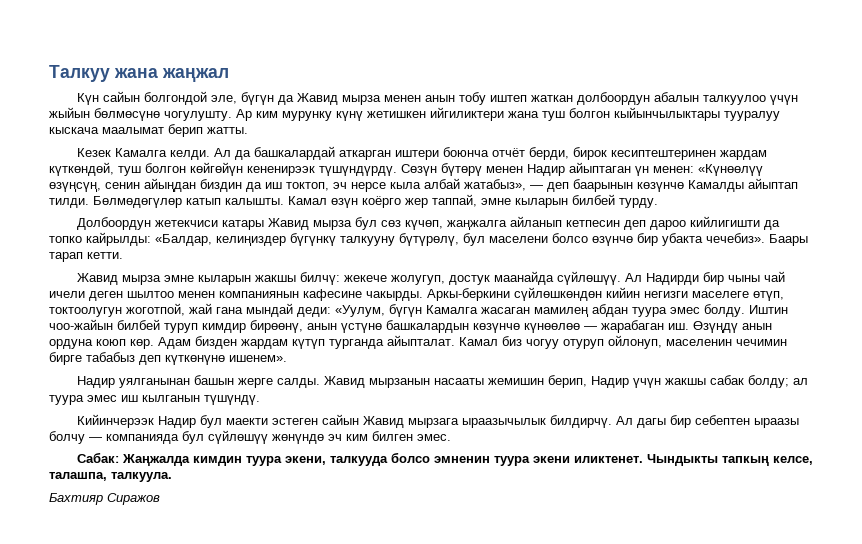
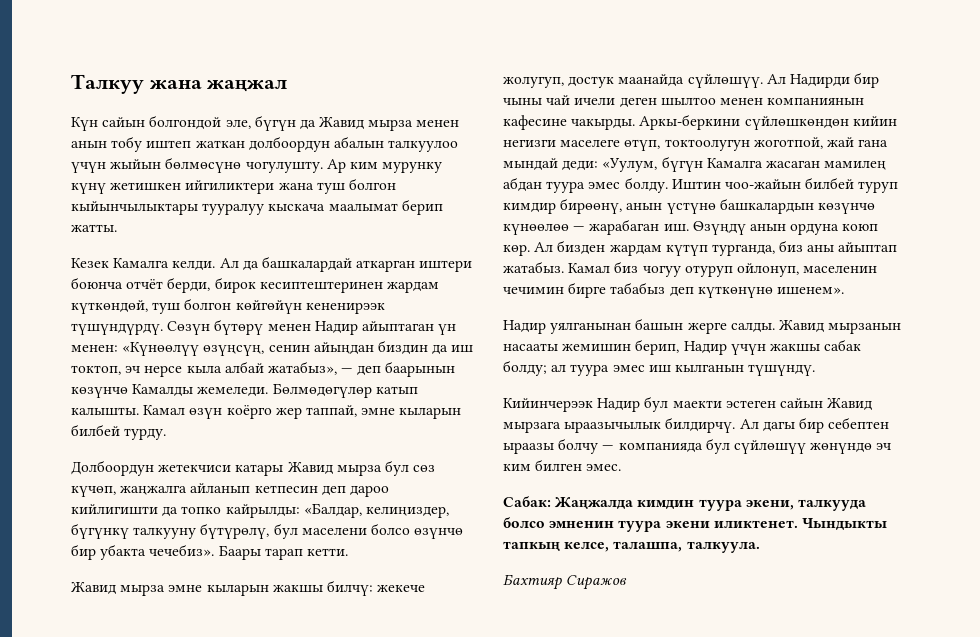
- Сөзүн бүтөрү менен Надир айыптаган үн менен: «Күнөөлүү өзүңсүң, сенин айыңдан биздин да иш токтоп, эч нерсе кыла албай жатабыз», — деп баарынын көзүнчө Камалды айыптап тилди.
+ Сөзүн бүтөрү менен Надир айыптаган үн менен: «Күнөөлүү өзүңсүң, сенин айыңдан биздин да иш токтоп, эч нерсе кыла албай жатабыз», — деп баарынын көзүнчө Камалды жемеледи.
- Долбоордун жетекчиси катары Жавид мырза бул сөз күчөп, жаңжалга айланып кетпесин деп дароо кийлигишти да топко кайрылды: «Балдар, келиңиздер бүгүнкү талкууну бүтүрөлү, бул маселени болсо өзүнчө бир убакта чечебиз».
+ Долбоордун жетекчиси катары Жавид мырза бул сөз күчөп, жаңжалга айланып кетпесин деп дароо кийлигишти да топко кайрылды: «Балдар, келиңиздер, бүгүнкү талкууну бүтүрөлү, бул маселени болсо өзүнчө бир убакта чечебиз».
- Адам бизден жардам күтүп турганда айыпталат.
+ Ал бизден жардам күтүп турганда, биз аны айыптап жатабыз.

